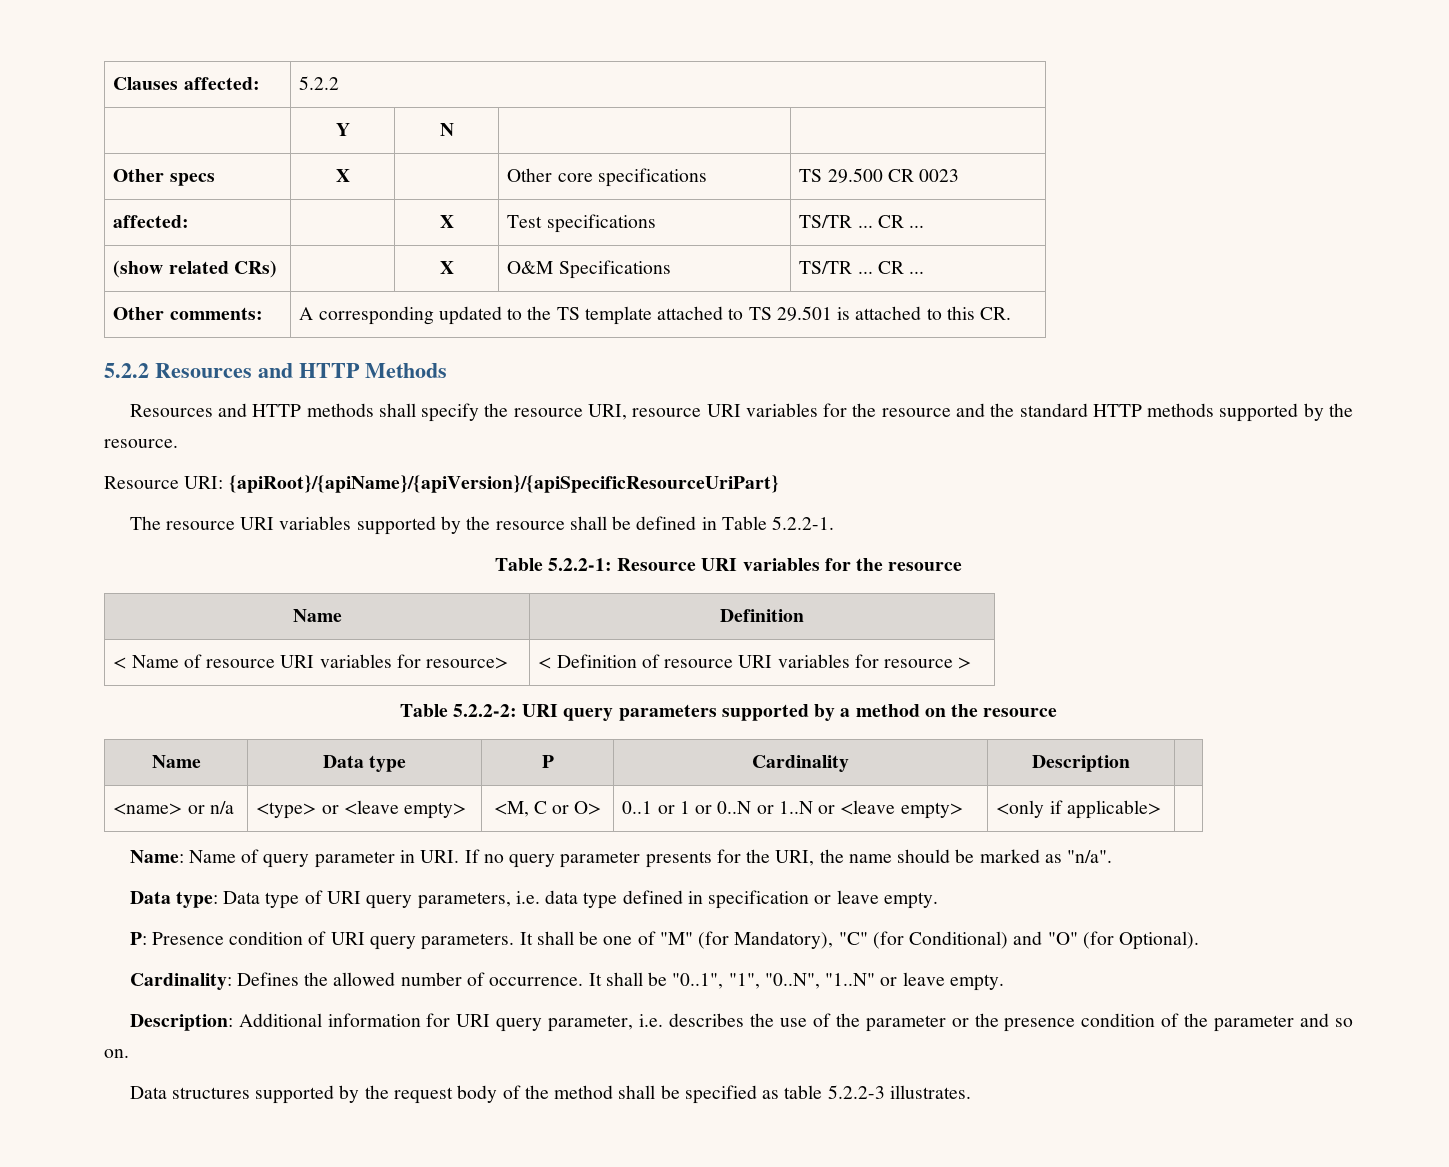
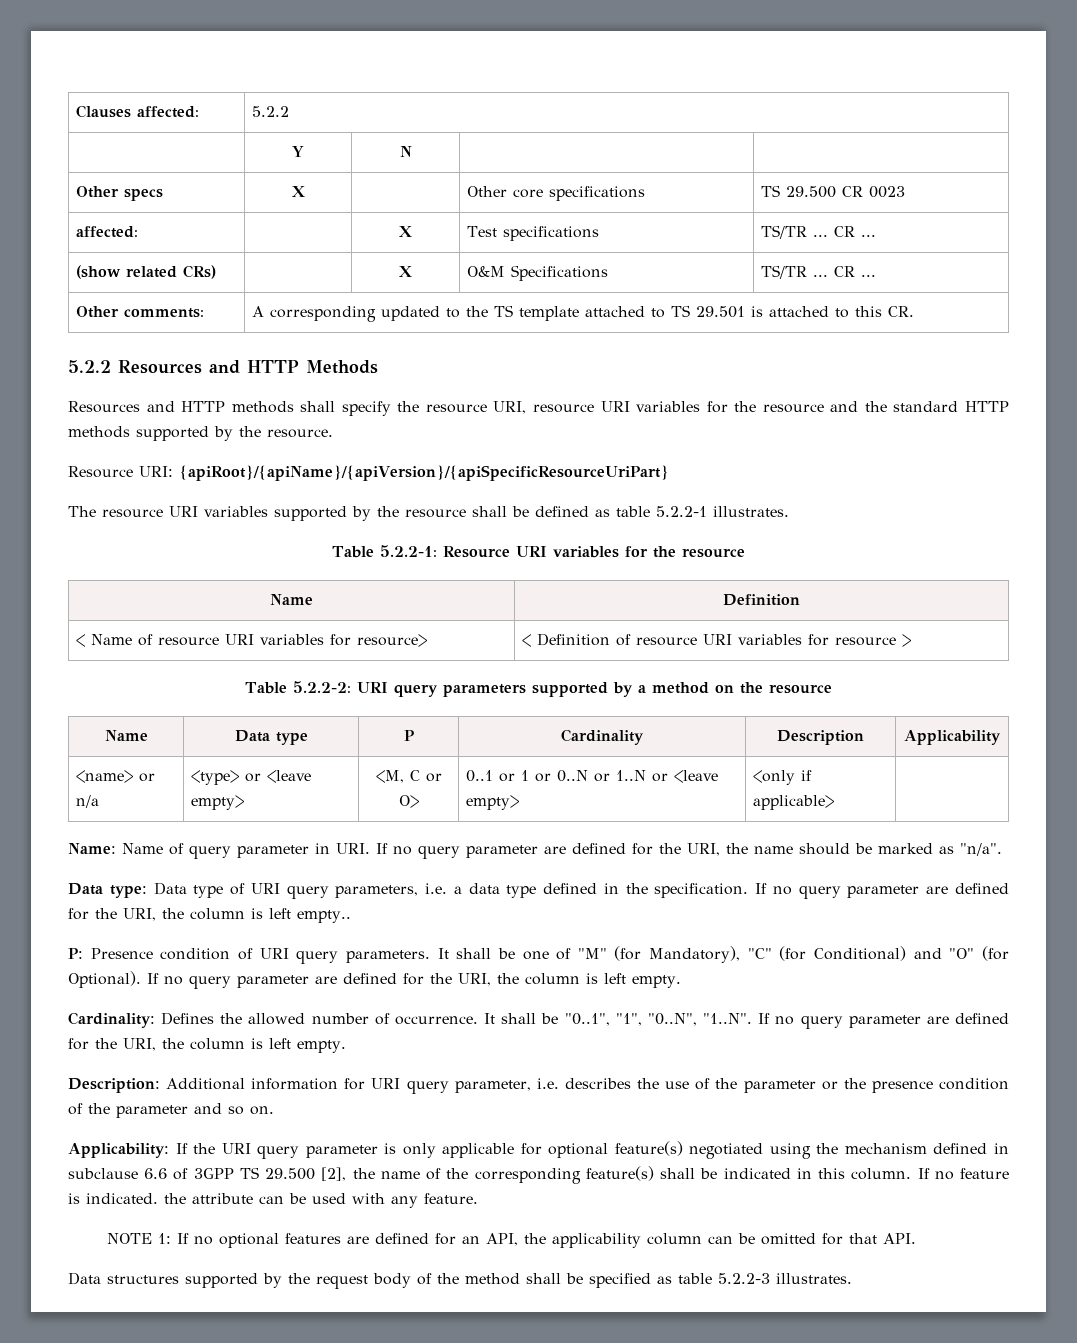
- The resource URI variables supported by the resource shall be defined in Table 5.2.2-1.
+ The resource URI variables supported by the resource shall be defined as table 5.2.2-1 illustrates.
- Name | Data type | P | Cardinality | Description |
+ Name | Data type | P | Cardinality | Description | Applicability
- Name: Name of query parameter in URI. If no query parameter presents for the URI, the name should be marked as "n/a".
+ Name: Name of query parameter in URI. If no query parameter are defined for the URI, the name should be marked as "n/a".
- Data type: Data type of URI query parameters, i.e. data type defined in specification or leave empty.
+ Data type: Data type of URI query parameters, i.e. a data type defined in the specification. If no query parameter are defined for the URI, the column is left empty..
- It shall be one of "M" (for Mandatory), "C" (for Conditional) and "O" (for Optional).
+ It shall be one of "M" (for Mandatory), "C" (for Conditional) and "O" (for Optional). If no query parameter are defined for the URI, the column is left empty.
- It shall be "0..1", "1", "0..N", "1..N" or leave empty.
+ It shall be "0..1", "1", "0..N", "1..N". If no query parameter are defined for the URI, the column is left empty.
+ Applicability: If the URI query parameter is only applicable for optional feature(s) negotiated using the mechanism defined in subclause 6.6 of 3GPP TS 29.500 [2], the name of the corresponding feature(s) shall be indicated in this column. If no feature is indicated. the attribute can be used with any feature.
+ NOTE 1: If no optional features are defined for an API, the applicability column can be omitted for that API.

